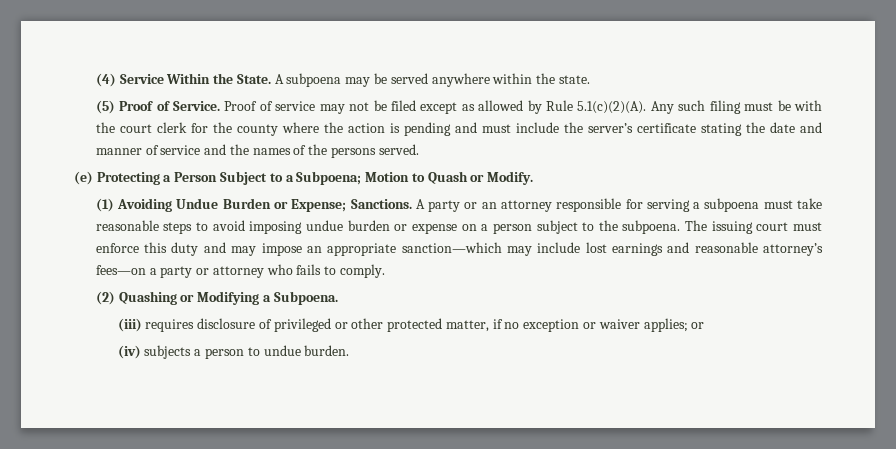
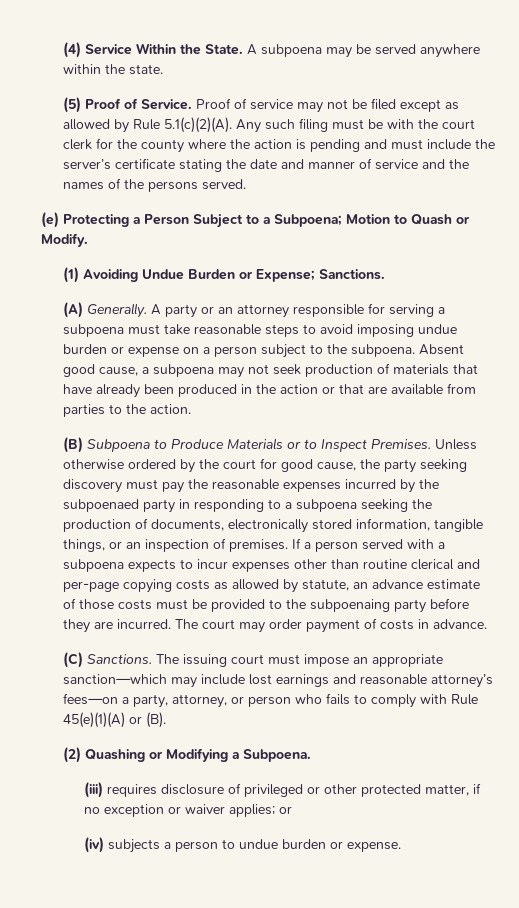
- (1) Avoiding Undue Burden or Expense; Sanctions. A party or an attorney responsible for serving a subpoena must take reasonable steps to avoid imposing undue burden or expense on a person subject to the subpoena.
+ (1) Avoiding Undue Burden or Expense; Sanctions.
+ (A) Generally. A party or an attorney responsible for serving a subpoena must take reasonable steps to avoid imposing undue burden or expense on a person subject to the subpoena.
- The issuing court must enforce this duty and may impose an appropriate sanction—which may include lost earnings and reasonable attorney’s fees—on a party or attorney who fails to comply.
+ Absent good cause, a subpoena may not seek production of materials that have already been produced in the action or that are available from parties to the action.
+ (B) Subpoena to Produce Materials or to Inspect Premises. Unless otherwise ordered by the court for good cause, the party seeking discovery must pay the reasonable expenses incurred by the subpoenaed party in responding to a subpoena seeking the production of documents, electronically stored information, tangible things, or an inspection of premises. If a person served with a subpoena expects to incur expenses other than routine clerical and per-page copying costs as allowed by statute, an advance estimate of those costs must be provided to the subpoenaing party before they are incurred. The court may order payment of costs in advance.
+ (C) Sanctions. The issuing court must impose an appropriate sanction—which may include lost earnings and reasonable attorney’s fees—on a party, attorney, or person who fails to comply with Rule 45(e)(1)(A) or (B).
- (iv) subjects a person to undue burden.
+ (iv) subjects a person to undue burden or expense.

